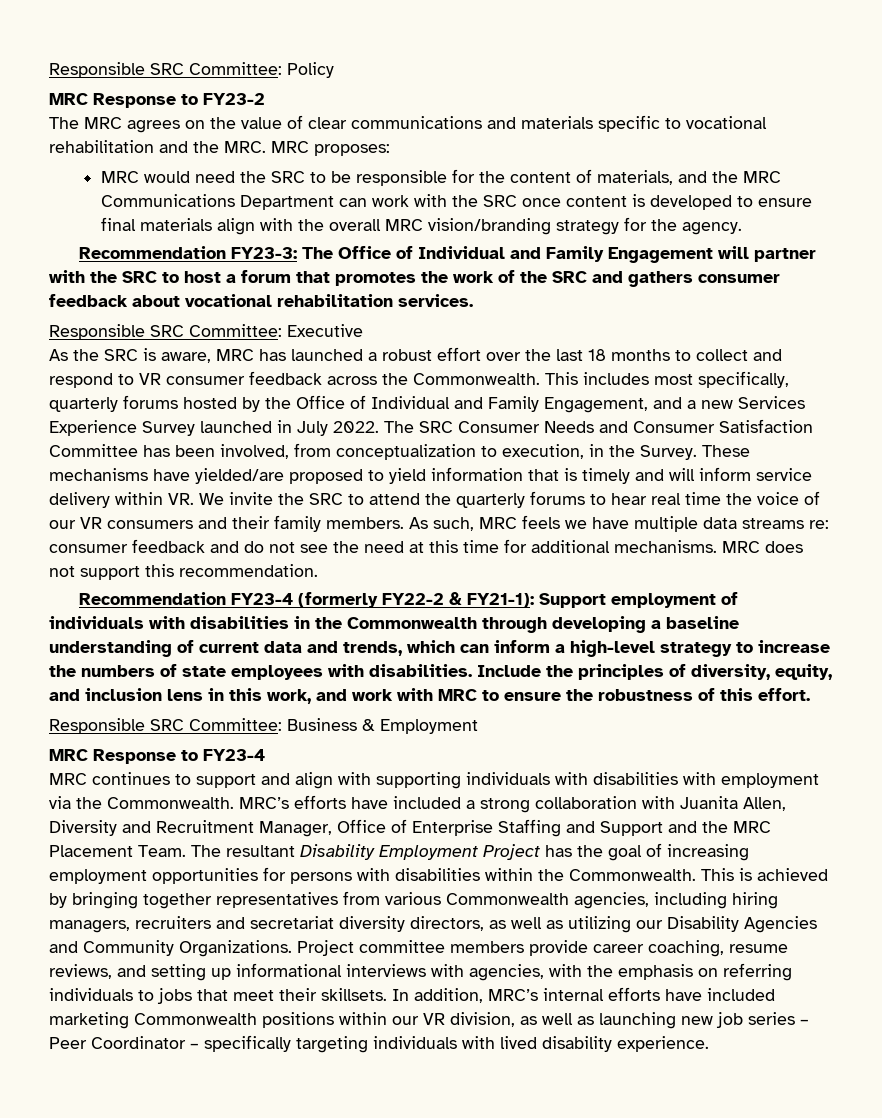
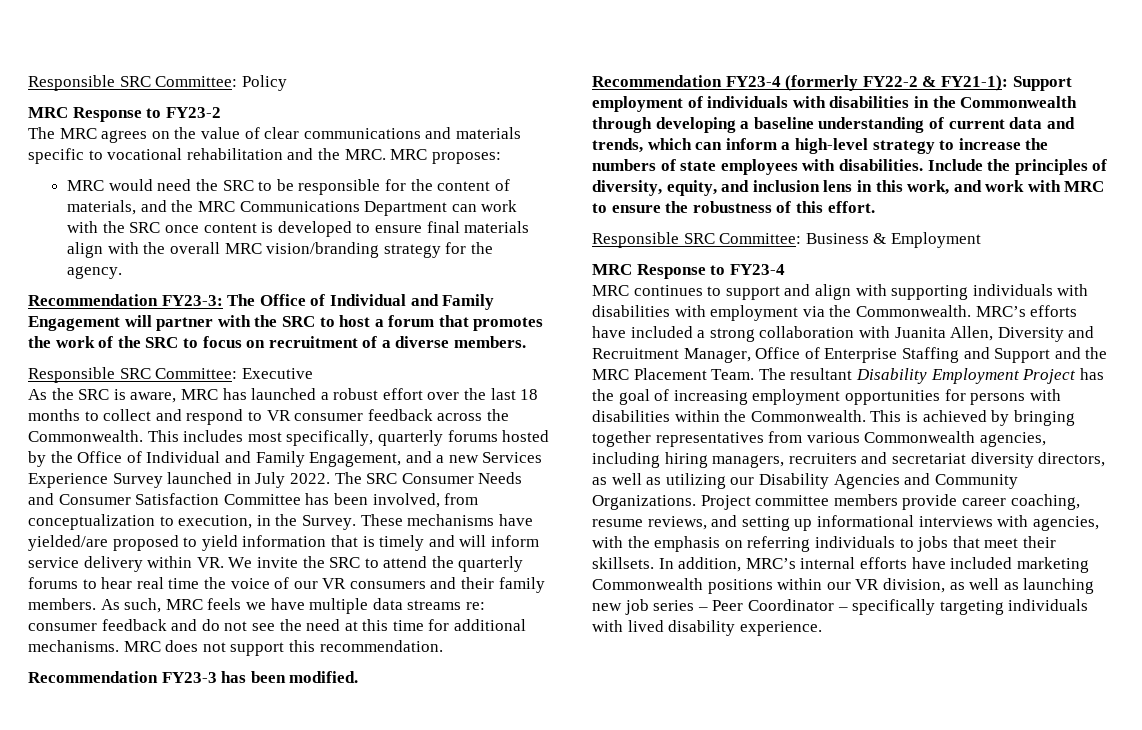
- Recommendation FY23-3: The Office of Individual and Family Engagement will partner with the SRC to host a forum that promotes the work of the SRC and gathers consumer feedback about vocational rehabilitation services.
+ Recommendation FY23-3: The Office of Individual and Family Engagement will partner with the SRC to host a forum that promotes the work of the SRC to focus on recruitment of a diverse members.
+ Recommendation FY23-3 has been modified.

